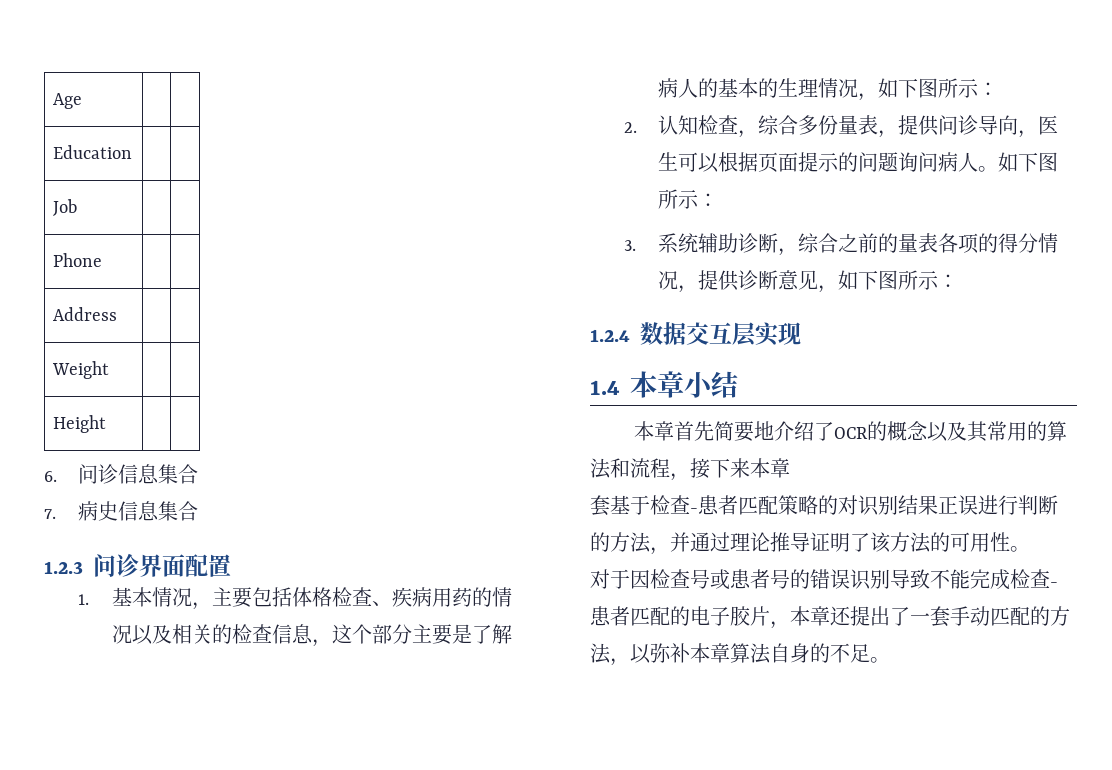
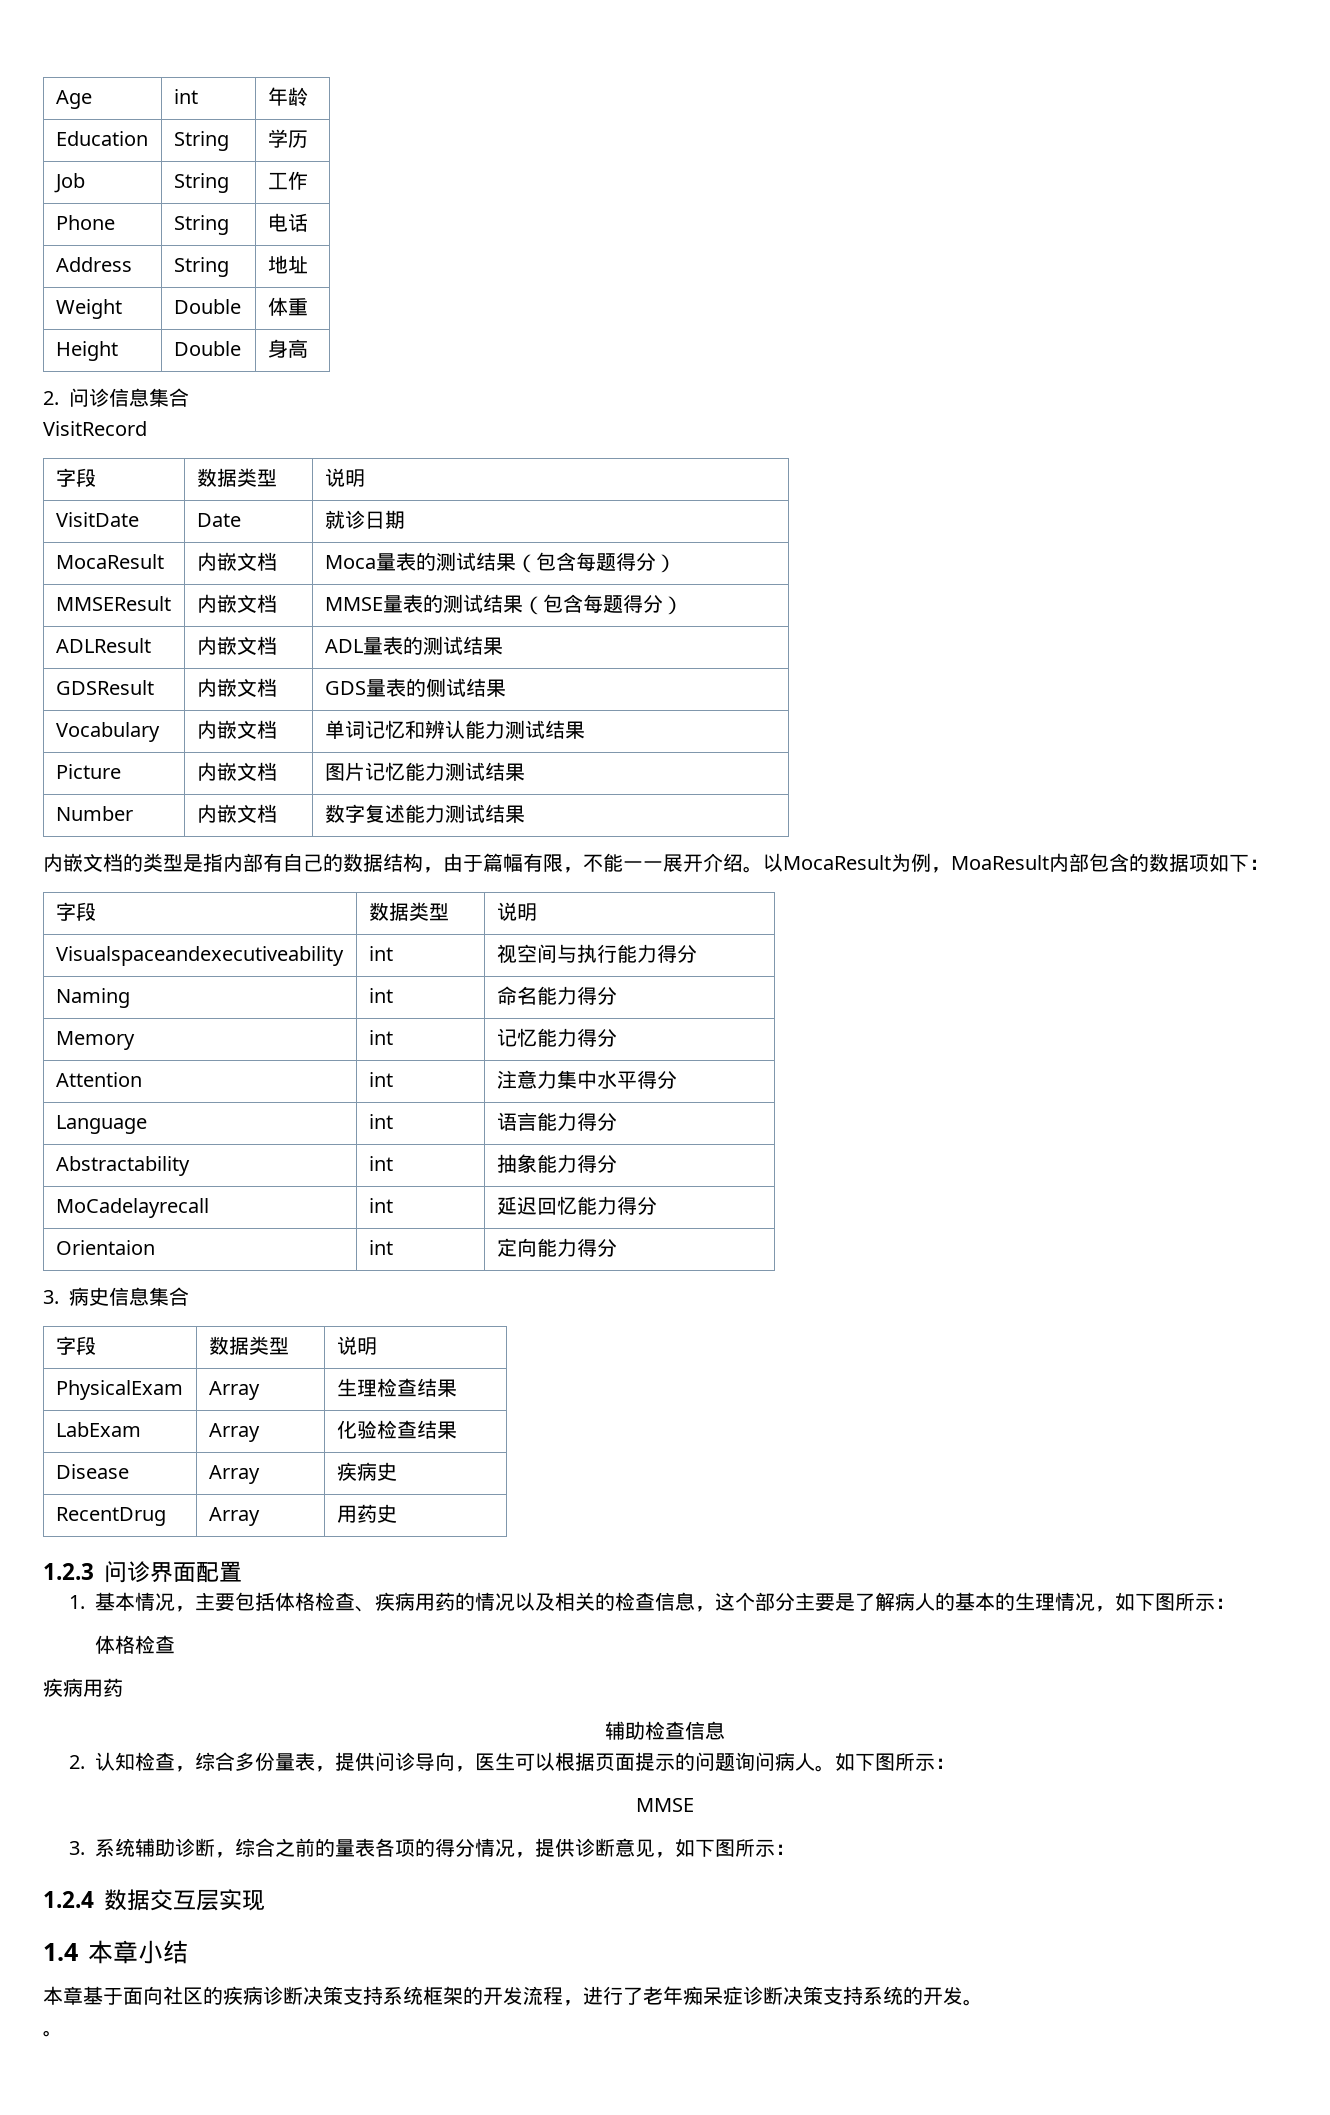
- Age | |
+ Age | int | 年龄
- Education | |
+ Education | String | 学历
- Job | |
+ Job | String | 工作
- Phone | |
+ Phone | String | 电话
- Address | |
+ Address | String | 地址
- Weight | |
+ Weight | Double | 体重
- Height | |
- 6.问诊信息集合
+ Height | Double | 身高
+ 2.问诊信息集合
- 7.病史信息集合
+ VisitRecord
+ 字段 | 数据类型 | 说明
+ VisitDate | Date | 就诊日期
+ MocaResult | 内嵌文档 | Moca量表的测试结果（包含每题得分）
+ MMSEResult | 内嵌文档 | MMSE量表的测试结果（包含每题得分）
+ ADLResult | 内嵌文档 | ADL量表的测试结果
+ GDSResult | 内嵌文档 | GDS量表的侧试结果
+ Vocabulary | 内嵌文档 | 单词记忆和辨认能力测试结果
+ Picture | 内嵌文档 | 图片记忆能力测试结果
+ Number | 内嵌文档 | 数字复述能力测试结果
+ 内嵌文档的类型是指内部有自己的数据结构，由于篇幅有限，不能一一展开介绍。以MocaResult为例，MoaResult内部包含的数据项如下：
+ 字段 | 数据类型 | 说明
+ Visualspaceandexecutiveability | int | 视空间与执行能力得分
+ Naming | int | 命名能力得分
+ Memory | int | 记忆能力得分
+ Attention | int | 注意力集中水平得分
+ Language | int | 语言能力得分
+ Abstractability | int | 抽象能力得分
+ MoCadelayrecall | int | 延迟回忆能力得分
+ Orientaion | int | 定向能力得分
+ 3.病史信息集合
+ 字段 | 数据类型 | 说明
+ PhysicalExam | Array | 生理检查结果
+ LabExam | Array | 化验检查结果
+ Disease | Array | 疾病史
+ RecentDrug | Array | 用药史
  1.基本情况，主要包括体格检查、疾病用药的情况以及相关的检查信息，这个部分主要是了解病人的基本的生理情况，如下图所示：
+ 体格检查
+ 疾病用药
+ 辅助检查信息
  2.认知检查，综合多份量表，提供问诊导向，医生可以根据页面提示的问题询问病人。如下图所示：
+ MMSE
- 本章首先简要地介绍了OCR的概念以及其常用的算法和流程，接下来本章
- 套基于检查-患者匹配策略的对识别结果正误进行判断的方法，并通过理论推导证明了该方法的可用性。
- 对于因检查号或患者号的错误识别导致不能完成检查-患者匹配的电子胶片，本章还提出了一套手动匹配的方法，以弥补本章算法自身的不足。
+ 本章基于面向社区的疾病诊断决策支持系统框架的开发流程，进行了老年痴呆症诊断决策支持系统的开发。
+ 。

